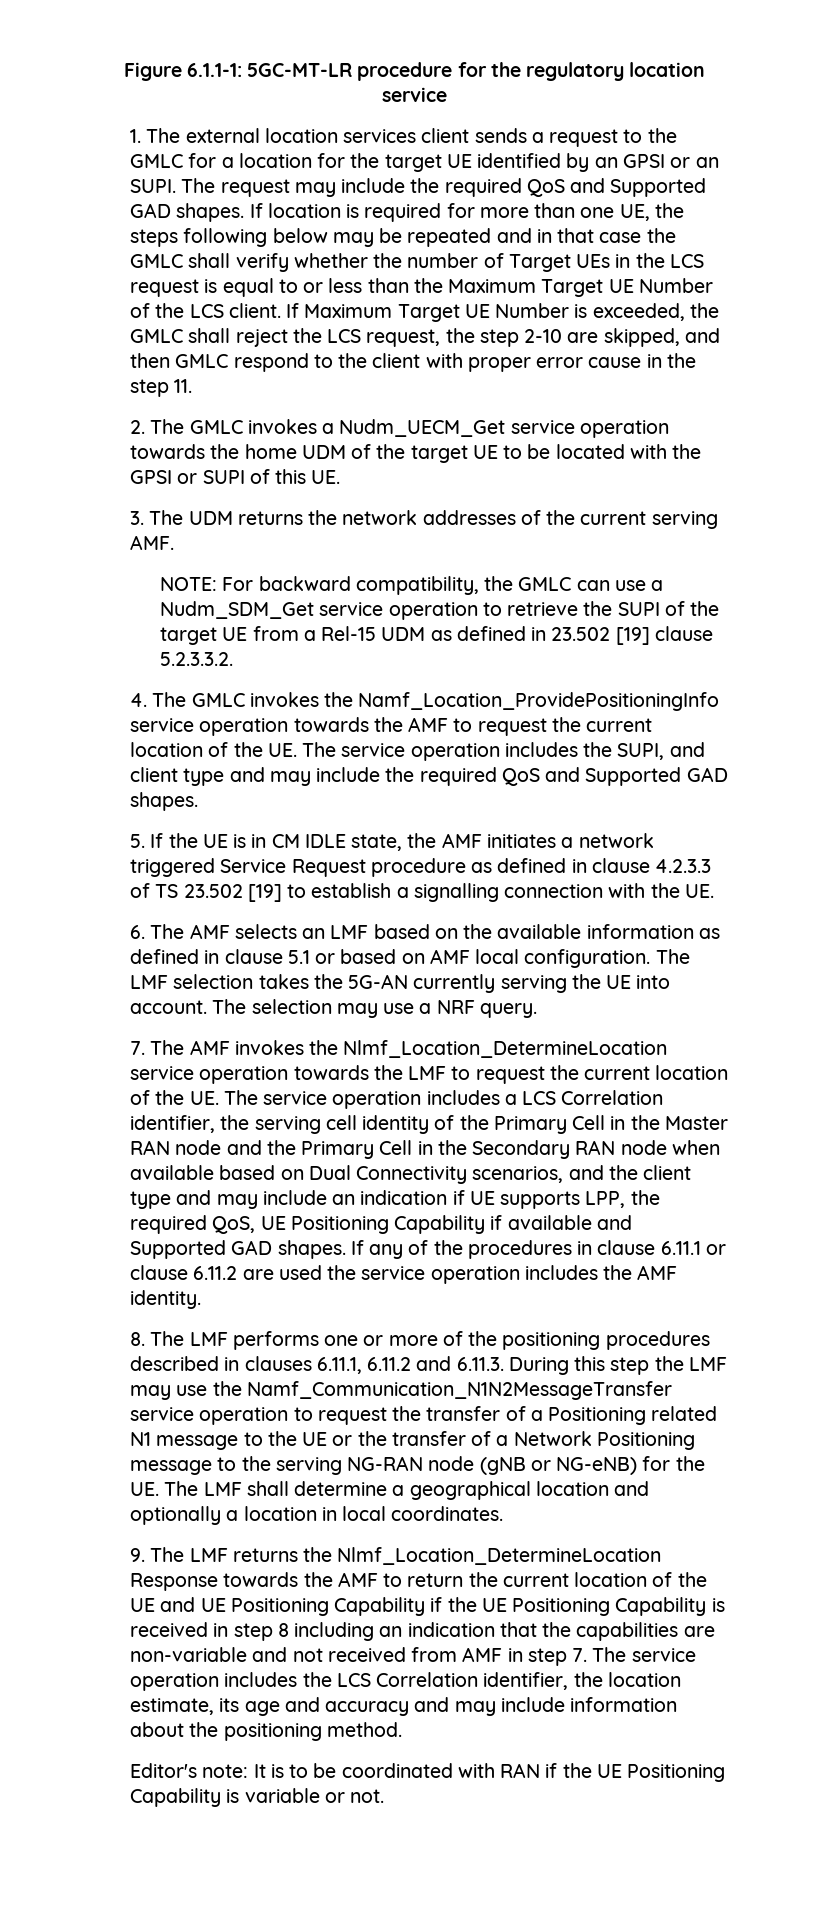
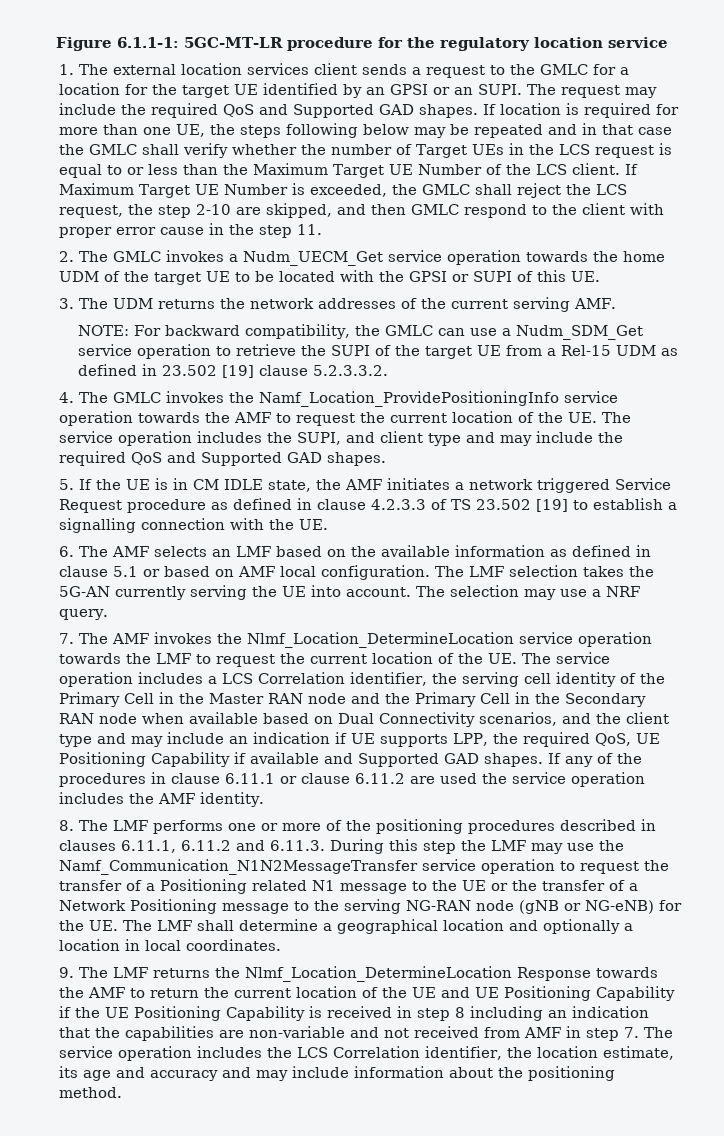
- Editor's note: It is to be coordinated with RAN if the UE Positioning Capability is variable or not.

